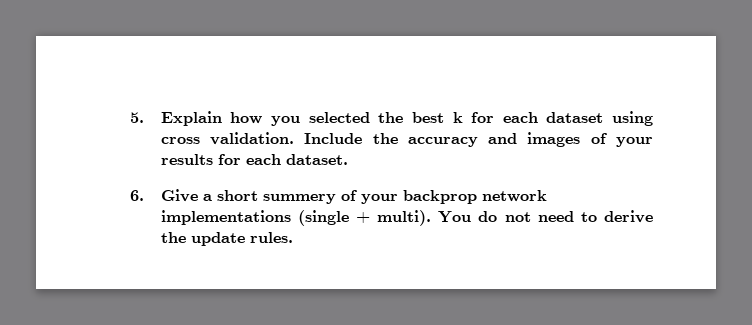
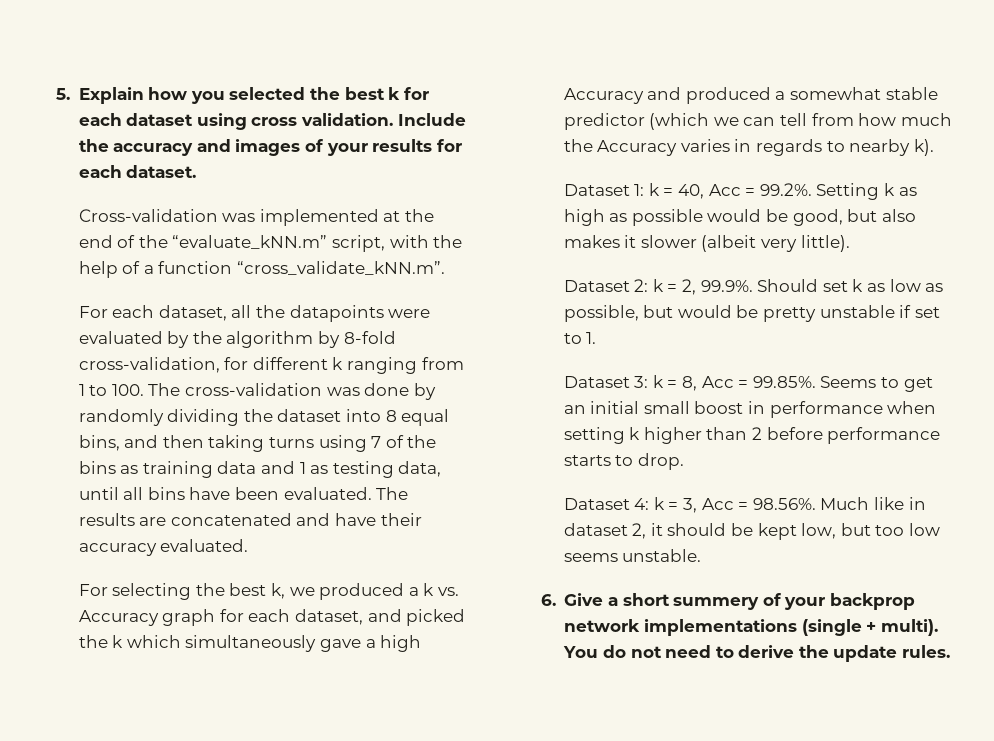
+ Cross-validation was implemented at the end of the “evaluate_kNN.m” script, with the help of a function “cross_validate_kNN.m”.
+ For each dataset, all the datapoints were evaluated by the algorithm by 8-fold cross-validation, for different k ranging from 1 to 100. The cross-validation was done by randomly dividing the dataset into 8 equal bins, and then taking turns using 7 of the bins as training data and 1 as testing data, until all bins have been evaluated. The results are concatenated and have their accuracy evaluated.
+ For selecting the best k, we produced a k vs. Accuracy graph for each dataset, and picked the k which simultaneously gave a high Accuracy and produced a somewhat stable predictor (which we can tell from how much the Accuracy varies in regards to nearby k).
+ Dataset 1: k = 40, Acc = 99.2%. Setting k as high as possible would be good, but also makes it slower (albeit very little).
+ Dataset 2: k = 2, 99.9%. Should set k as low as possible, but would be pretty unstable if set to 1.
+ Dataset 3: k = 8, Acc = 99.85%. Seems to get an initial small boost in performance when setting k higher than 2 before performance starts to drop.
+ Dataset 4: k = 3, Acc = 98.56%. Much like in dataset 2, it should be kept low, but too low seems unstable.

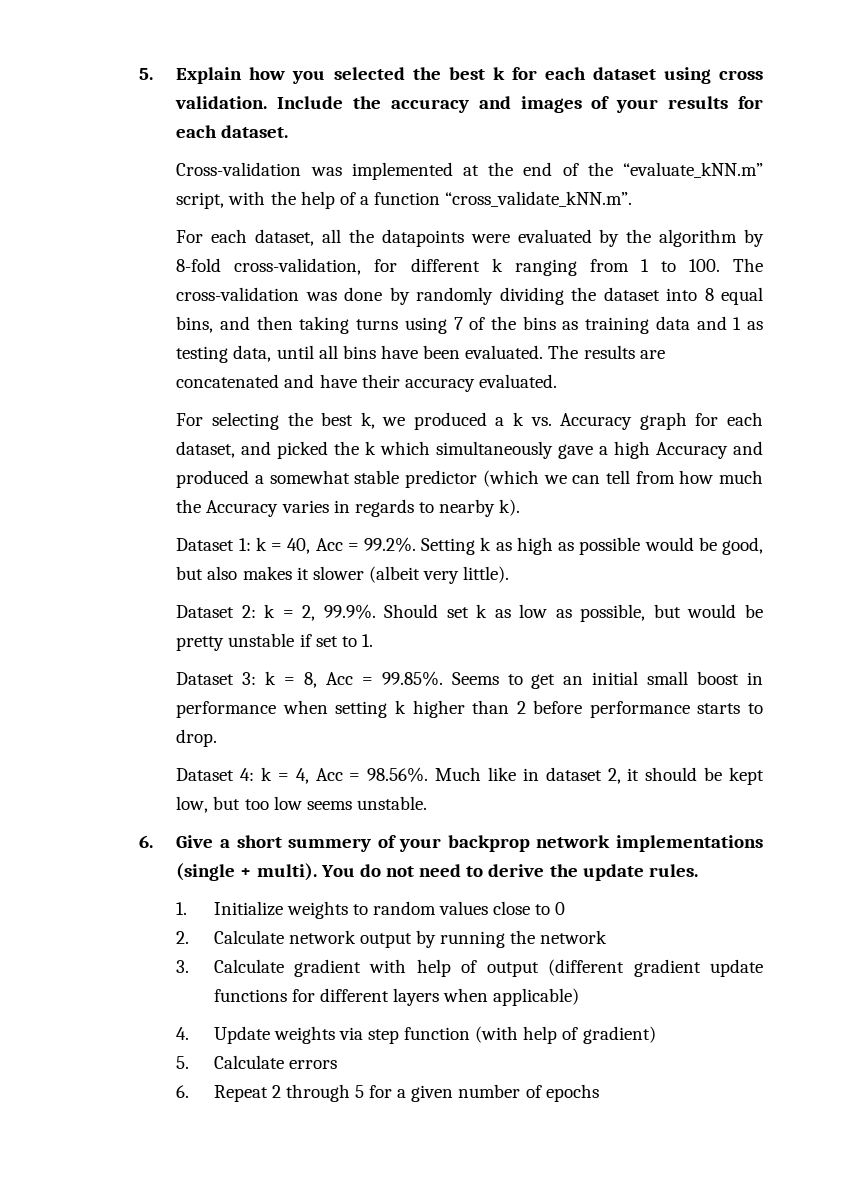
- Dataset 4: k = 3, Acc = 98.56%. Much like in dataset 2, it should be kept low, but too low seems unstable.
+ Dataset 4: k = 4, Acc = 98.56%. Much like in dataset 2, it should be kept low, but too low seems unstable.
+ 1. Initialize weights to random values close to 0
+ 2. Calculate network output by running the network
+ 3. Calculate gradient with help of output (different gradient update functions for different layers when applicable)
+ 4. Update weights via step function (with help of gradient)
+ 5. Calculate errors
+ 6. Repeat 2 through 5 for a given number of epochs

